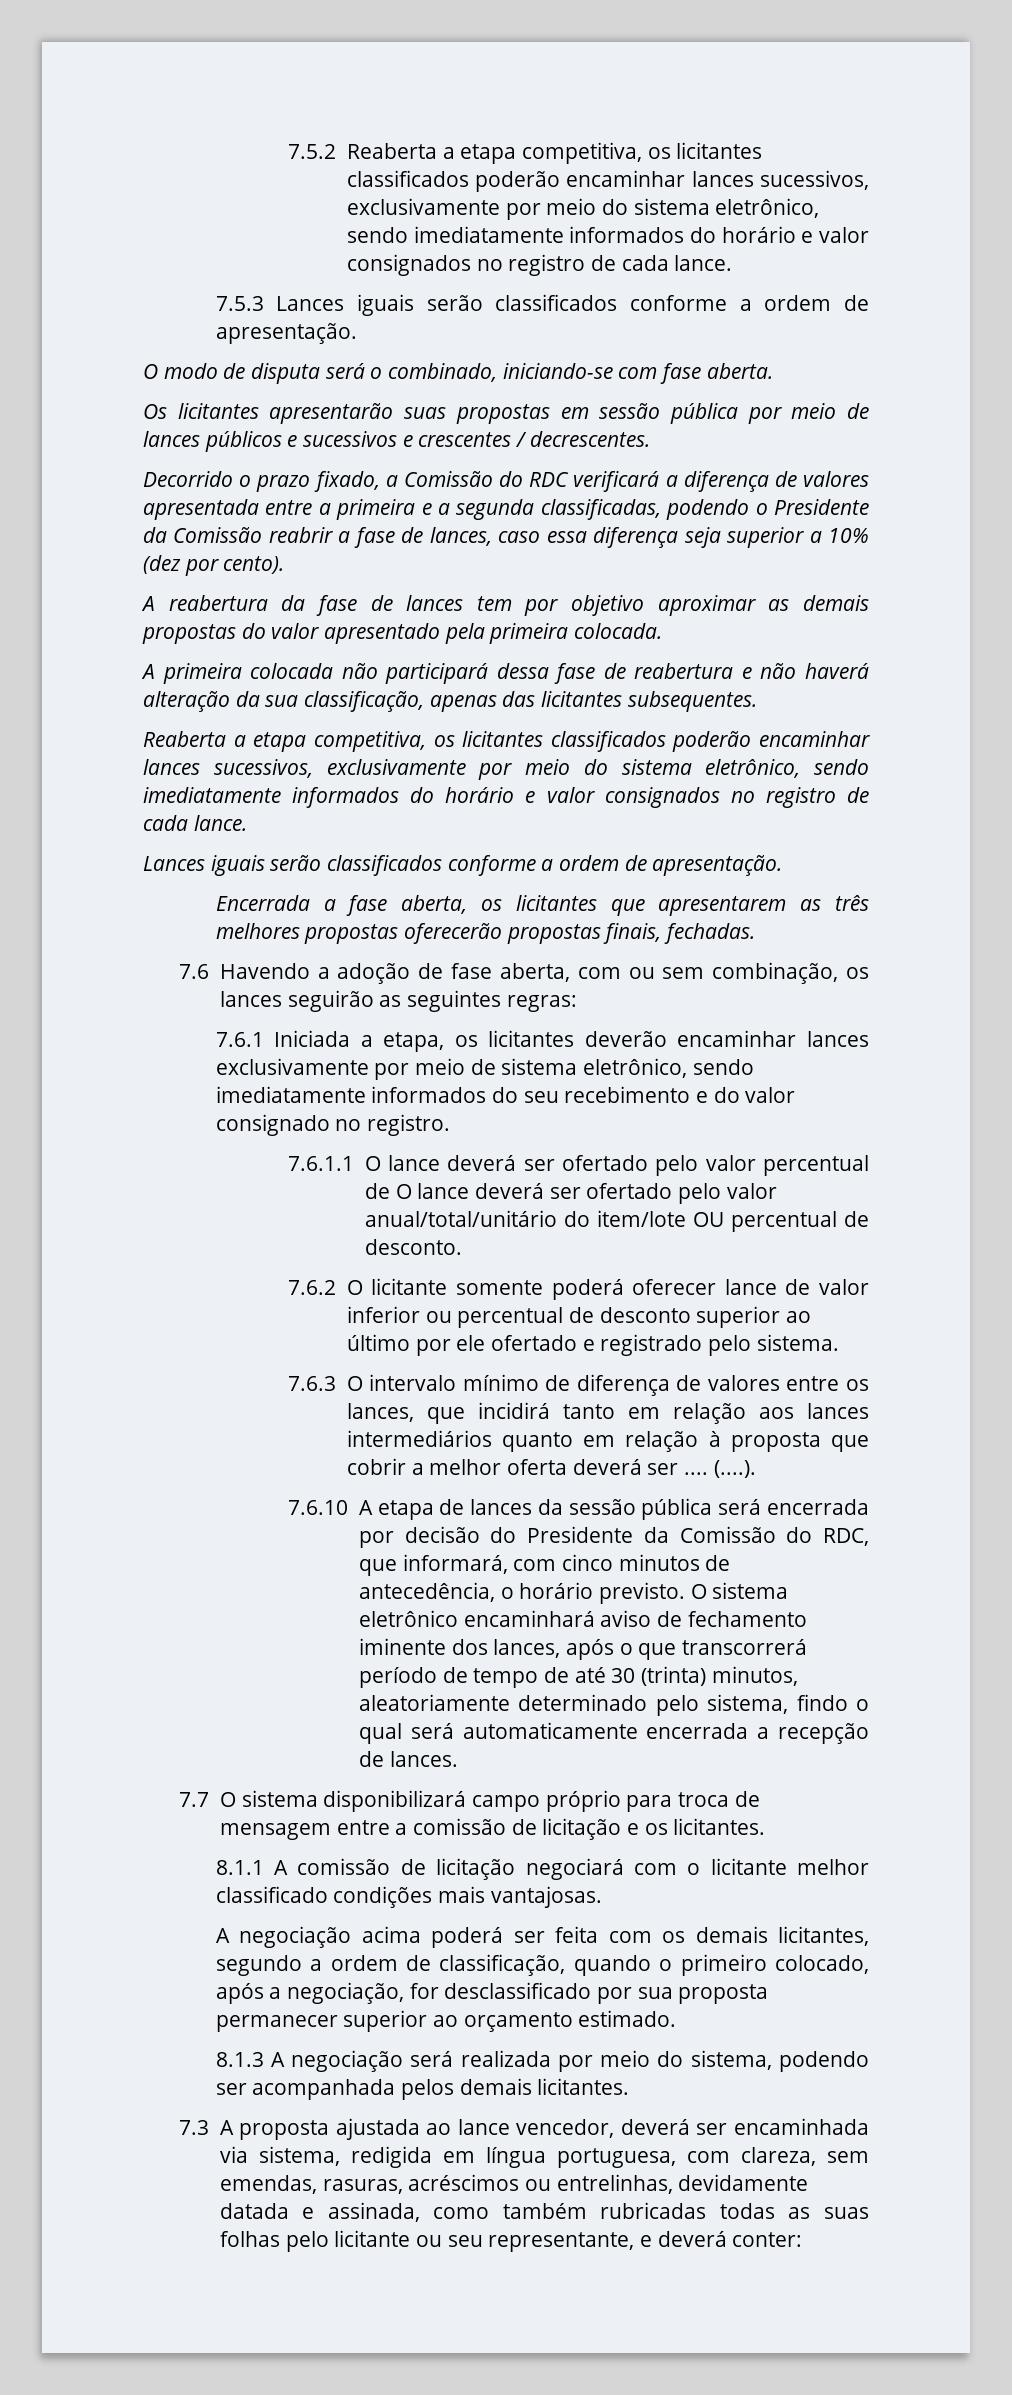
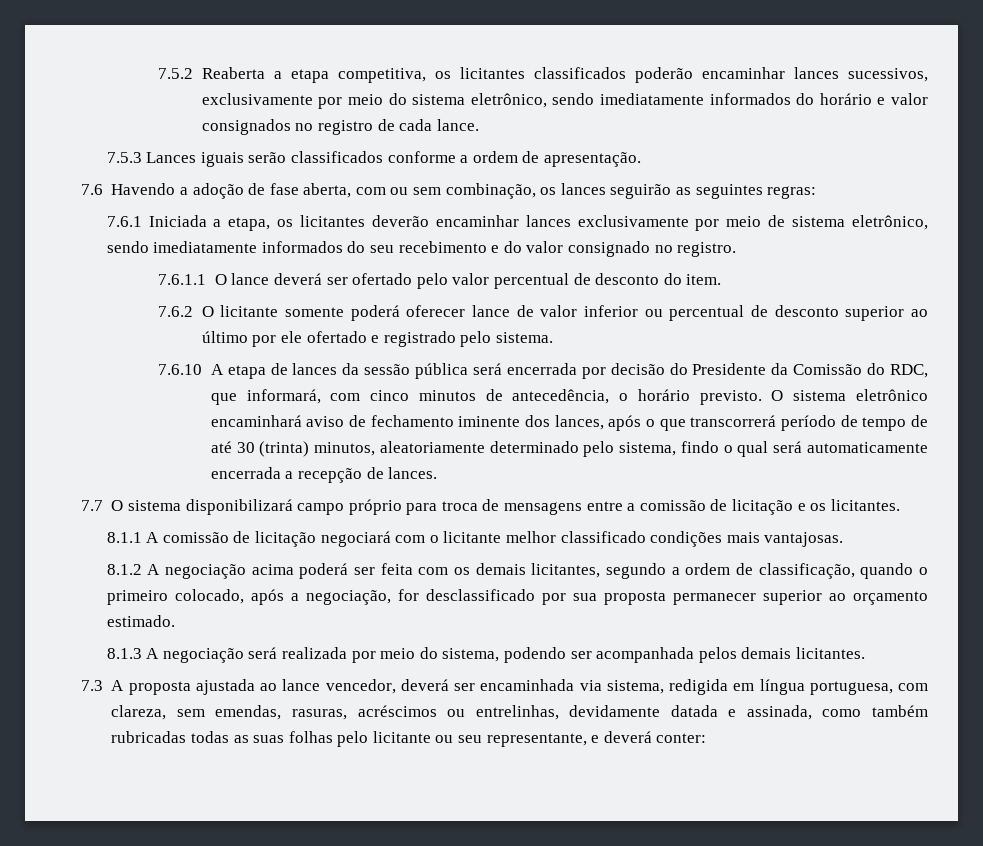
- O modo de disputa será o combinado, iniciando-se com fase aberta.
- Os licitantes apresentarão suas propostas em sessão pública por meio de lances públicos e sucessivos e crescentes / decrescentes.
- Decorrido o prazo fixado, a Comissão do RDC verificará a diferença de valores apresentada entre a primeira e a segunda classificadas, podendo o Presidente da Comissão reabrir a fase de lances, caso essa diferença seja superior a 10% (dez por cento).
- A reabertura da fase de lances tem por objetivo aproximar as demais propostas do valor apresentado pela primeira colocada.
- A primeira colocada não participará dessa fase de reabertura e não haverá alteração da sua classificação, apenas das licitantes subsequentes.
- Reaberta a etapa competitiva, os licitantes classificados poderão encaminhar lances sucessivos, exclusivamente por meio do sistema eletrônico, sendo imediatamente informados do horário e valor consignados no registro de cada lance.
- Lances iguais serão classificados conforme a ordem de apresentação.
- Encerrada a fase aberta, os licitantes que apresentarem as três melhores propostas oferecerão propostas finais, fechadas.
- 7.6.1.1 O lance deverá ser ofertado pelo valor percentual de O lance deverá ser ofertado pelo valor anual/total/unitário do item/lote OU percentual de desconto.
+ 7.6.1.1 O lance deverá ser ofertado pelo valor percentual de desconto do item.
- 7.6.3 O intervalo mínimo de diferença de valores entre os lances, que incidirá tanto em relação aos lances intermediários quanto em relação à proposta que cobrir a melhor oferta deverá ser .... (....).
- 7.7 O sistema disponibilizará campo próprio para troca de mensagem entre a comissão de licitação e os licitantes.
+ 7.7 O sistema disponibilizará campo próprio para troca de mensagens entre a comissão de licitação e os licitantes.
- A negociação acima poderá ser feita com os demais licitantes, segundo a ordem de classificação, quando o primeiro colocado, após a negociação, for desclassificado por sua proposta permanecer superior ao orçamento estimado.
+ 8.1.2 A negociação acima poderá ser feita com os demais licitantes, segundo a ordem de classificação, quando o primeiro colocado, após a negociação, for desclassificado por sua proposta permanecer superior ao orçamento estimado.

